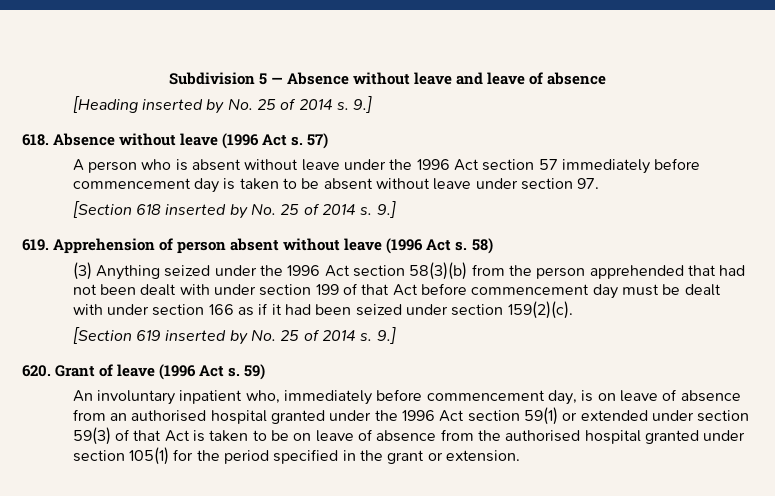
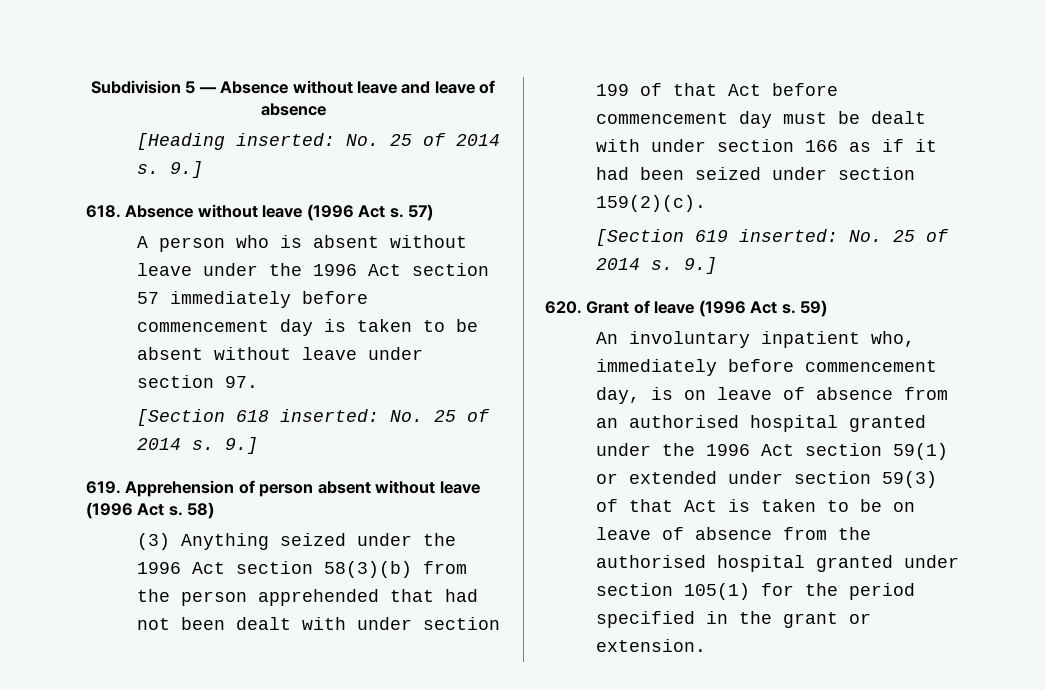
- [Heading inserted by No. 25 of 2014 s.
+ [Heading inserted: No. 25 of 2014 s.
- [Section 618 inserted by No. 25 of 2014 s.
+ [Section 618 inserted: No. 25 of 2014 s.
- [Section 619 inserted by No. 25 of 2014 s.
+ [Section 619 inserted: No. 25 of 2014 s.

